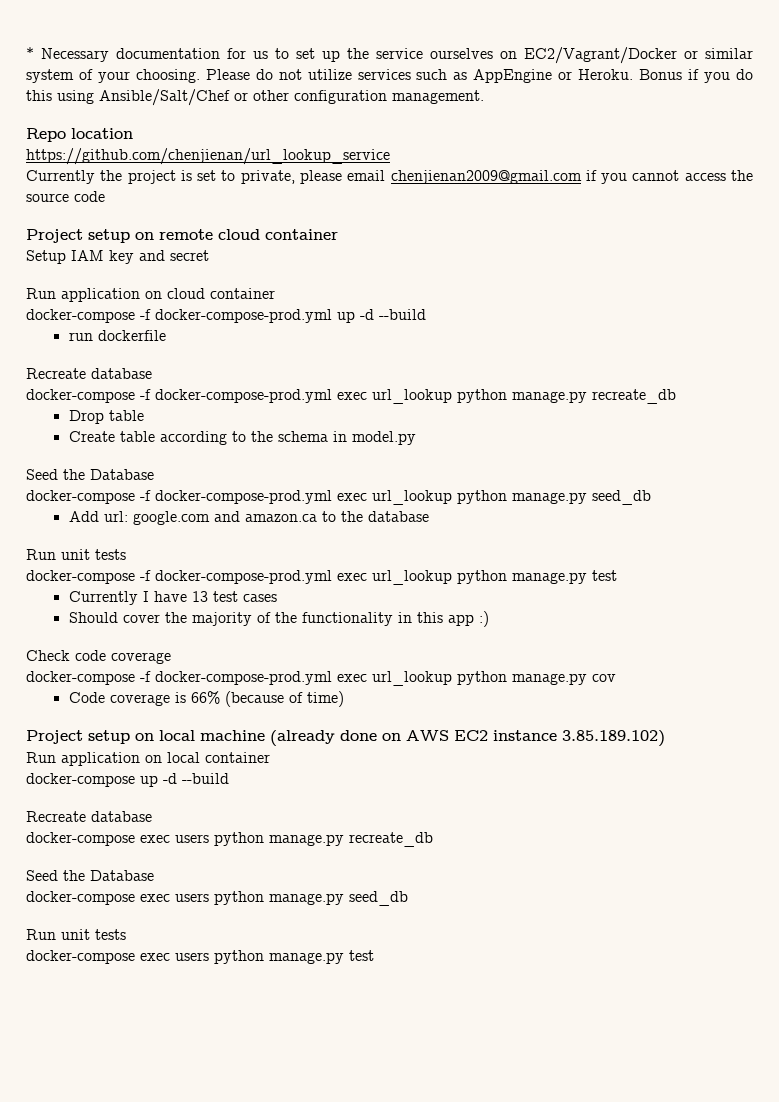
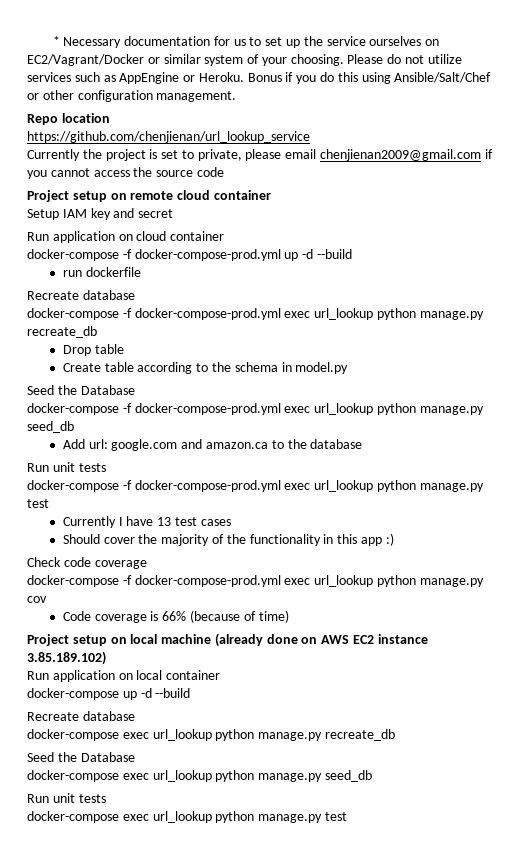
- docker-compose exec users python manage.py recreate_db
+ docker-compose exec url_lookup python manage.py recreate_db
- docker-compose exec users python manage.py seed_db
+ docker-compose exec url_lookup python manage.py seed_db
- docker-compose exec users python manage.py test
+ docker-compose exec url_lookup python manage.py test

